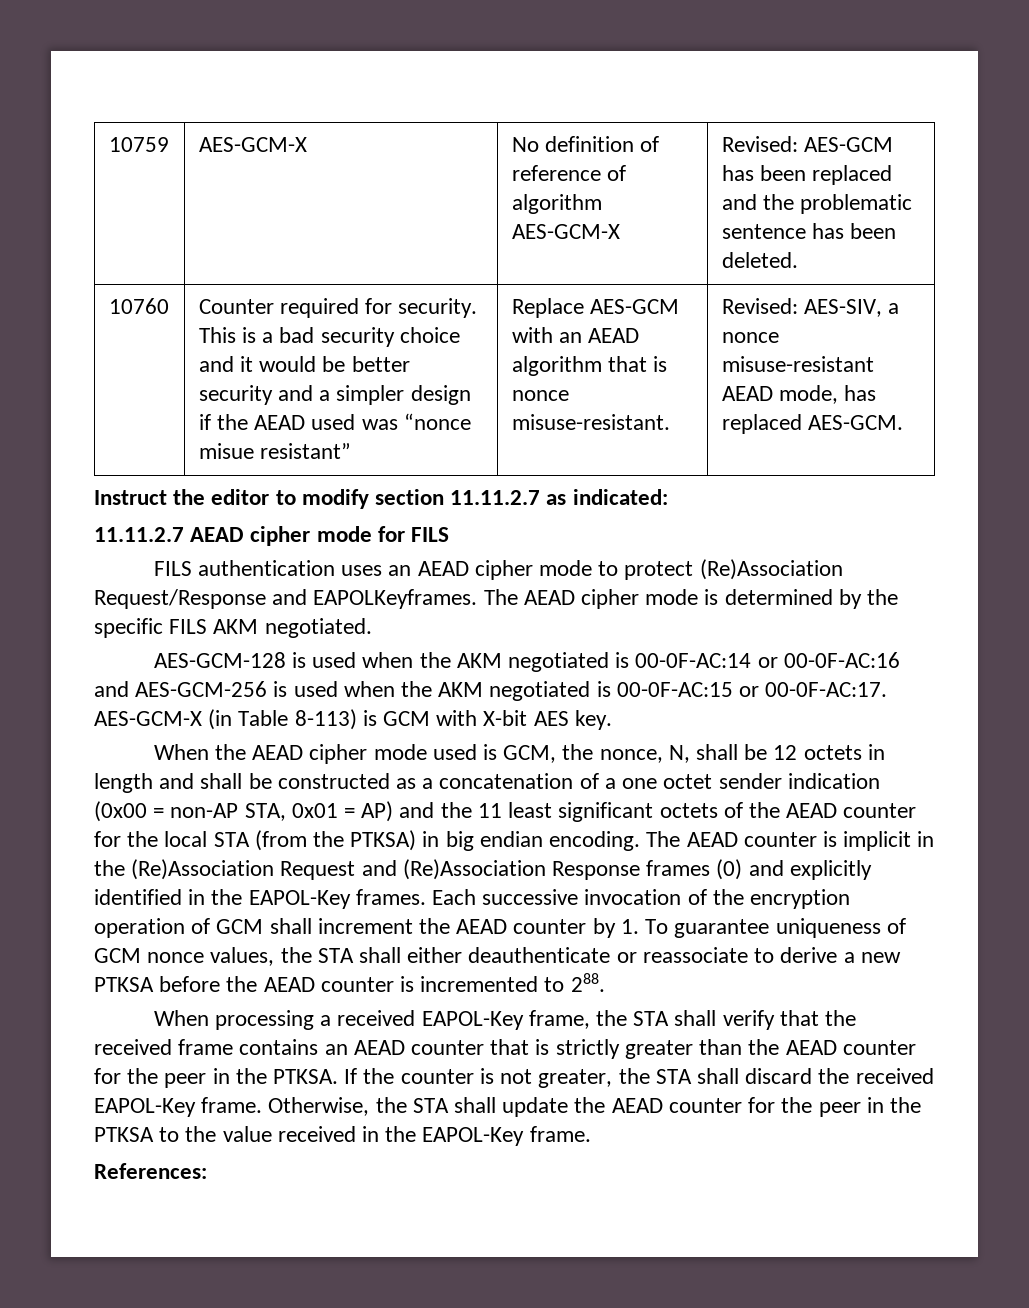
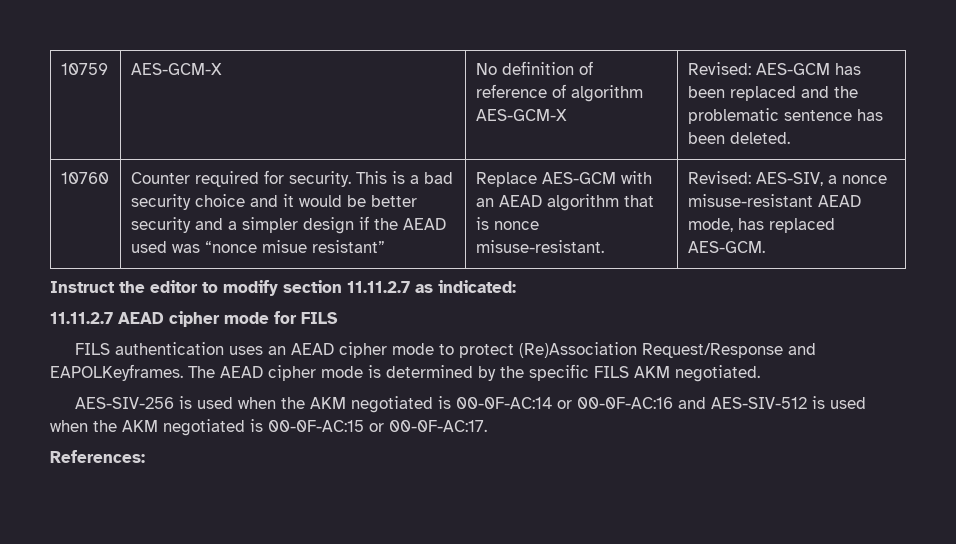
- AES-GCM-128 is used when the AKM negotiated is 00-0F-AC:14 or 00-0F-AC:16 and AES-GCM-256 is used when the AKM negotiated is 00-0F-AC:15 or 00-0F-AC:17. AES-GCM-X (in Table 8-113) is GCM with X-bit AES key.
- When the AEAD cipher mode used is GCM, the nonce, N, shall be 12 octets in length and shall be constructed as a concatenation of a one octet sender indication (0x00 = non-AP STA, 0x01 = AP) and the 11 least significant octets of the AEAD counter for the local STA (from the PTKSA) in big endian encoding. The AEAD counter is implicit in the (Re)Association Request and (Re)Association Response frames (0) and explicitly identified in the EAPOL-Key frames. Each successive invocation of the encryption operation of GCM shall increment the AEAD counter by 1. To guarantee uniqueness of GCM nonce values, the STA shall either deauthenticate or reassociate to derive a new PTKSA before the AEAD counter is incremented to 288.
- When processing a received EAPOL-Key frame, the STA shall verify that the received frame contains an AEAD counter that is strictly greater than the AEAD counter for the peer in the PTKSA. If the counter is not greater, the STA shall discard the received EAPOL-Key frame. Otherwise, the STA shall update the AEAD counter for the peer in the PTKSA to the value received in the EAPOL-Key frame.
+ AES-SIV-256 is used when the AKM negotiated is 00-0F-AC:14 or 00-0F-AC:16 and AES-SIV-512 is used when the AKM negotiated is 00-0F-AC:15 or 00-0F-AC:17.

